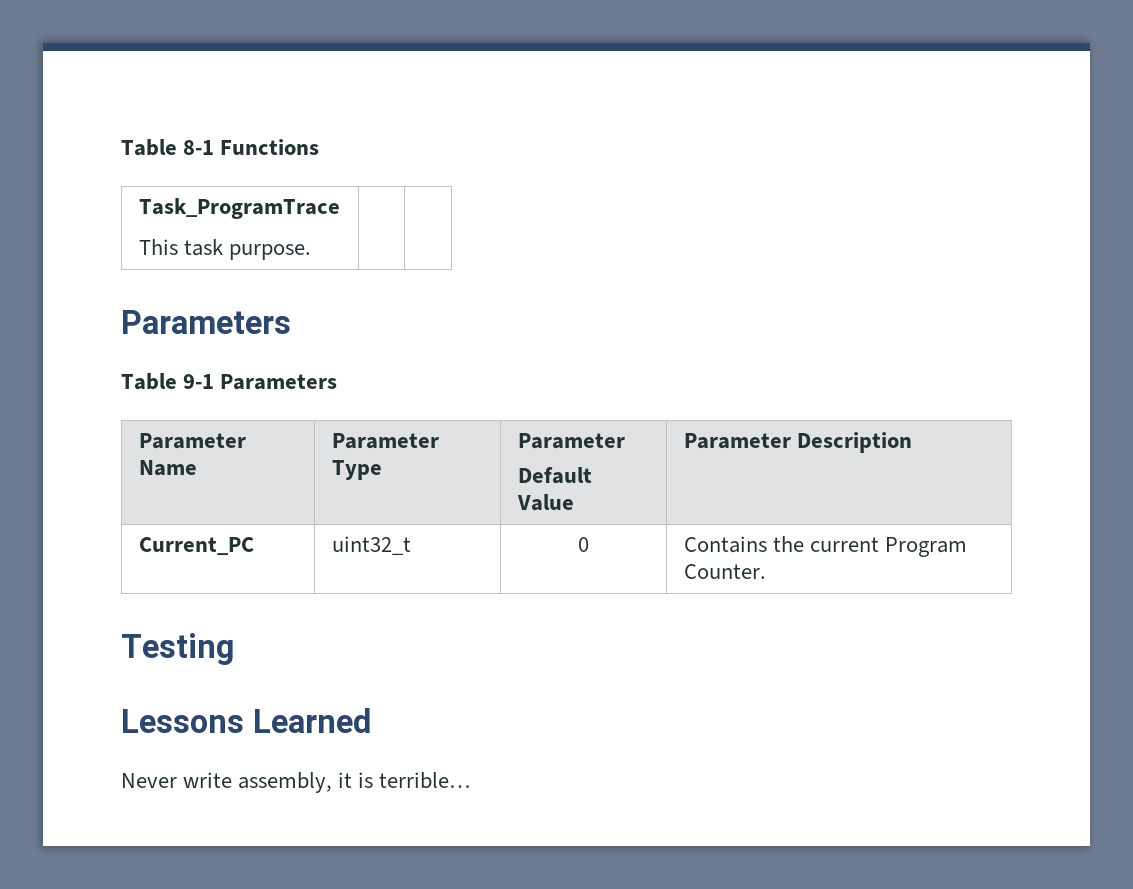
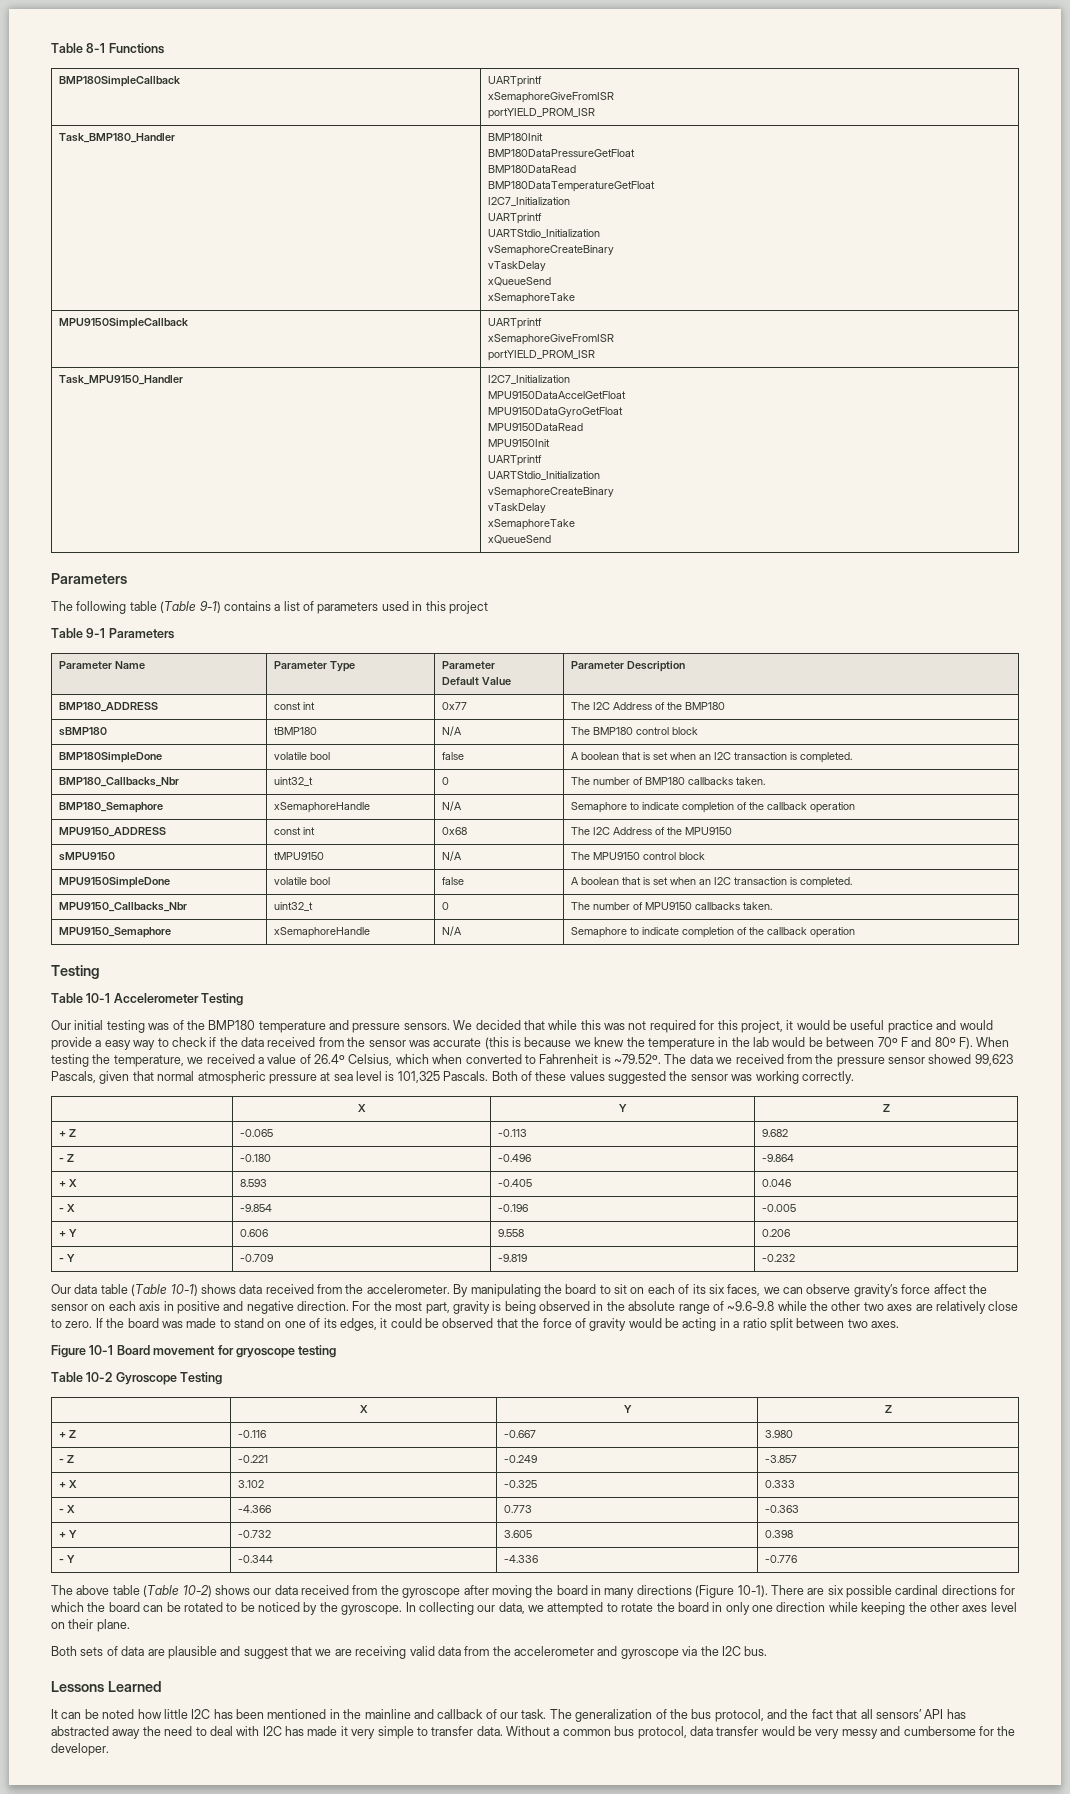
- Task_ProgramTrace
- This task purpose. | |
+ BMP180SimpleCallback | UARTprintf
+ xSemaphoreGiveFromISR
+ portYIELD_PROM_ISR
+ Task_BMP180_Handler | BMP180Init
+ BMP180DataPressureGetFloat
+ BMP180DataRead
+ BMP180DataTemperatureGetFloat
+ I2C7_Initialization
+ UARTprintf
+ UARTStdio_Initialization
+ vSemaphoreCreateBinary
+ vTaskDelay
+ xQueueSend
+ xSemaphoreTake
+ MPU9150SimpleCallback | UARTprintf
+ xSemaphoreGiveFromISR
+ portYIELD_PROM_ISR
+ Task_MPU9150_Handler | I2C7_Initialization
+ MPU9150DataAccelGetFloat
+ MPU9150DataGyroGetFloat
+ MPU9150DataRead
+ MPU9150Init
+ UARTprintf
+ UARTStdio_Initialization
+ vSemaphoreCreateBinary
+ vTaskDelay
+ xSemaphoreTake
+ xQueueSend
  Parameters
+ The following table (Table 9-1) contains a list of parameters used in this project
- Current_PC | uint32_t | 0 | Contains the current Program Counter.
+ BMP180_ADDRESS | const int | 0x77 | The I2C Address of the BMP180
+ sBMP180 | tBMP180 | N/A | The BMP180 control block
+ BMP180SimpleDone | volatile bool | false | A boolean that is set when an I2C transaction is completed.
+ BMP180_Callbacks_Nbr | uint32_t | 0 | The number of BMP180 callbacks taken.
+ BMP180_Semaphore | xSemaphoreHandle | N/A | Semaphore to indicate completion of the callback operation
+ MPU9150_ADDRESS | const int | 0x68 | The I2C Address of the MPU9150
+ sMPU9150 | tMPU9150 | N/A | The MPU9150 control block
+ MPU9150SimpleDone | volatile bool | false | A boolean that is set when an I2C transaction is completed.
+ MPU9150_Callbacks_Nbr | uint32_t | 0 | The number of MPU9150 callbacks taken.
+ MPU9150_Semaphore | xSemaphoreHandle | N/A | Semaphore to indicate completion of the callback operation
  Testing
+ Table 10-1 Accelerometer Testing
+ Our initial testing was of the BMP180 temperature and pressure sensors. We decided that while this was not required for this project, it would be useful practice and would provide a easy way to check if the data received from the sensor was accurate (this is because we knew the temperature in the lab would be between 70º F and 80º F). When testing the temperature, we received a value of 26.4º Celsius, which when converted to Fahrenheit is ~79.52º. The data we received from the pressure sensor showed 99,623 Pascals, given that normal atmospheric pressure at sea level is 101,325 Pascals. Both of these values suggested the sensor was working correctly.
+ | X | Y | Z
+ + Z | -0.065 | -0.113 | 9.682
+ - Z | -0.180 | -0.496 | -9.864
+ + X | 8.593 | -0.405 | 0.046
+ - X | -9.854 | -0.196 | -0.005
+ + Y | 0.606 | 9.558 | 0.206
+ - Y | -0.709 | -9.819 | -0.232
+ Our data table (Table 10-1) shows data received from the accelerometer. By manipulating the board to sit on each of its six faces, we can observe gravity’s force affect the sensor on each axis in positive and negative direction. For the most part, gravity is being observed in the absolute range of ~9.6-9.8 while the other two axes are relatively close to zero. If the board was made to stand on one of its edges, it could be observed that the force of gravity would be acting in a ratio split between two axes.
+ Figure 10-1 Board movement for gryoscope testing
+ Table 10-2 Gyroscope Testing
+ | X | Y | Z
+ + Z | -0.116 | -0.667 | 3.980
+ - Z | -0.221 | -0.249 | -3.857
+ + X | 3.102 | -0.325 | 0.333
+ - X | -4.366 | 0.773 | -0.363
+ + Y | -0.732 | 3.605 | 0.398
+ - Y | -0.344 | -4.336 | -0.776
+ The above table (Table 10-2) shows our data received from the gyroscope after moving the board in many directions (Figure 10-1). There are six possible cardinal directions for which the board can be rotated to be noticed by the gyroscope. In collecting our data, we attempted to rotate the board in only one direction while keeping the other axes level on their plane.
+ Both sets of data are plausible and suggest that we are receiving valid data from the accelerometer and gyroscope via the I2C bus.
  Lessons Learned
- Never write assembly, it is terrible…
+ It can be noted how little I2C has been mentioned in the mainline and callback of our task. The generalization of the bus protocol, and the fact that all sensors’ API has abstracted away the need to deal with I2C has made it very simple to transfer data. Without a common bus protocol, data transfer would be very messy and cumbersome for the developer.

